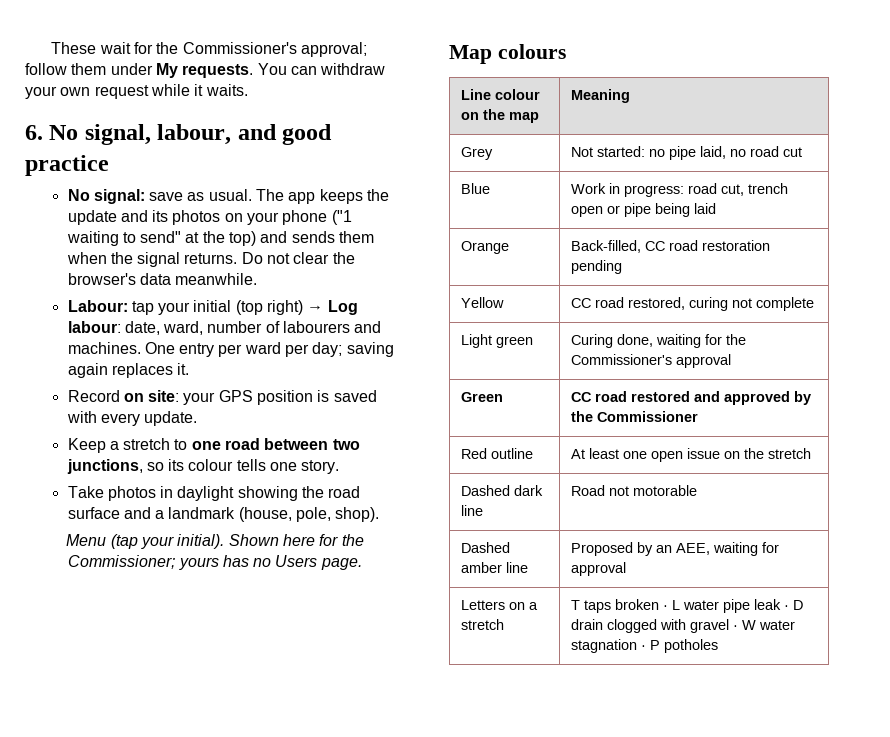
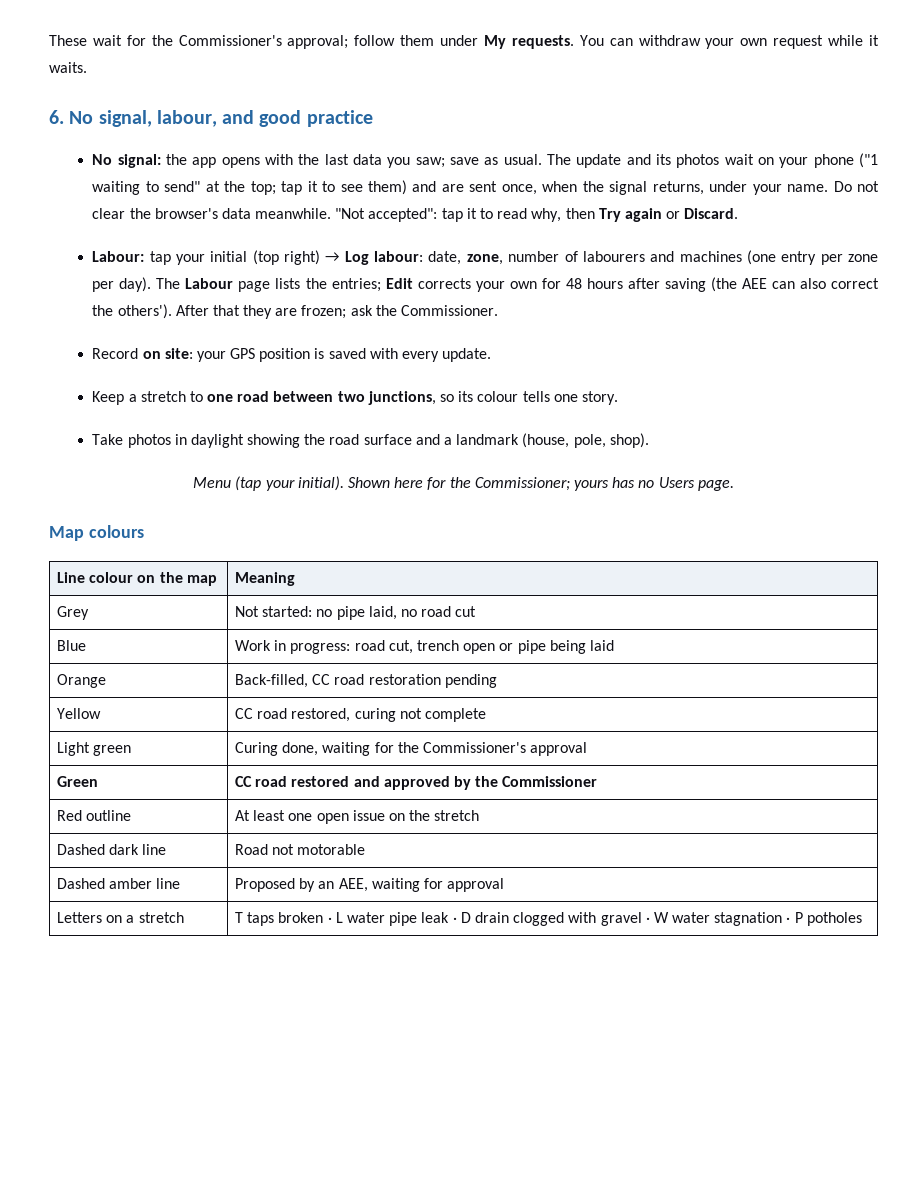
- No signal: save as usual.
+ No signal: the app opens with the last data you saw; save as usual.
- The app keeps the update and its photos on your phone ("1 waiting to send" at the top) and sends them when the signal returns.
+ The update and its photos wait on your phone ("1 waiting to send" at the top; tap it to see them) and are sent once, when the signal returns, under your name.
+ "Not accepted": tap it to read why, then Try again or Discard.
- Labour: tap your initial (top right) → Log labour: date, ward, number of labourers and machines. One entry per ward per day; saving again replaces it.
+ Labour: tap your initial (top right) → Log labour: date, zone, number of labourers and machines (one entry per zone per day). The Labour page lists the entries; Edit corrects your own for 48 hours after saving (the AEE can also correct the others'). After that they are frozen; ask the Commissioner.

